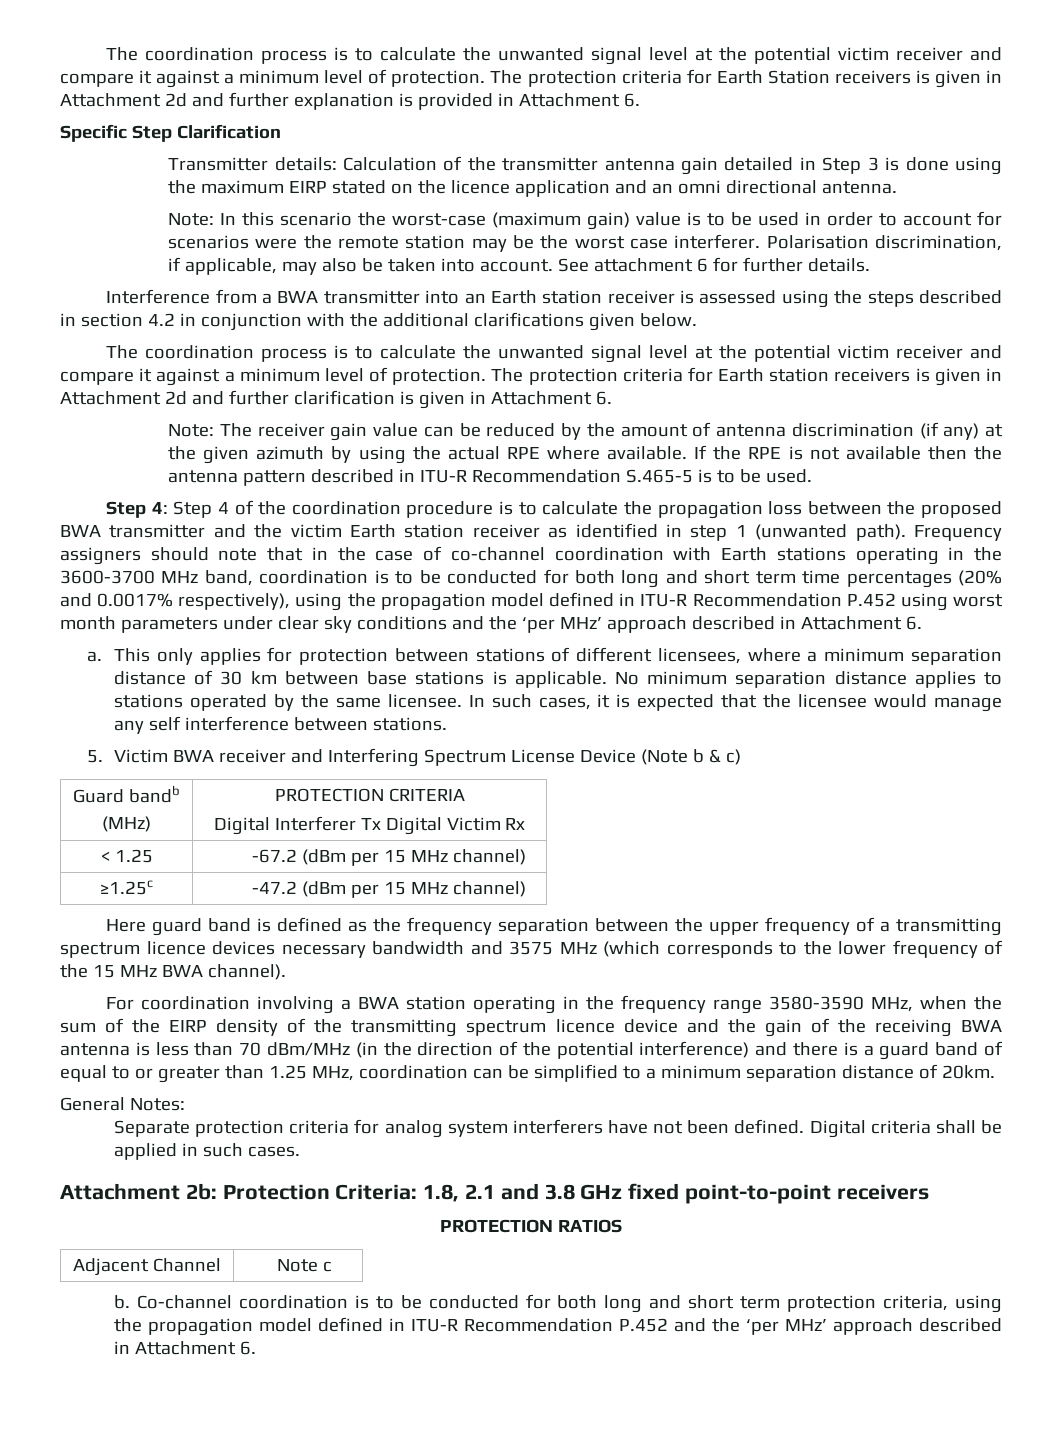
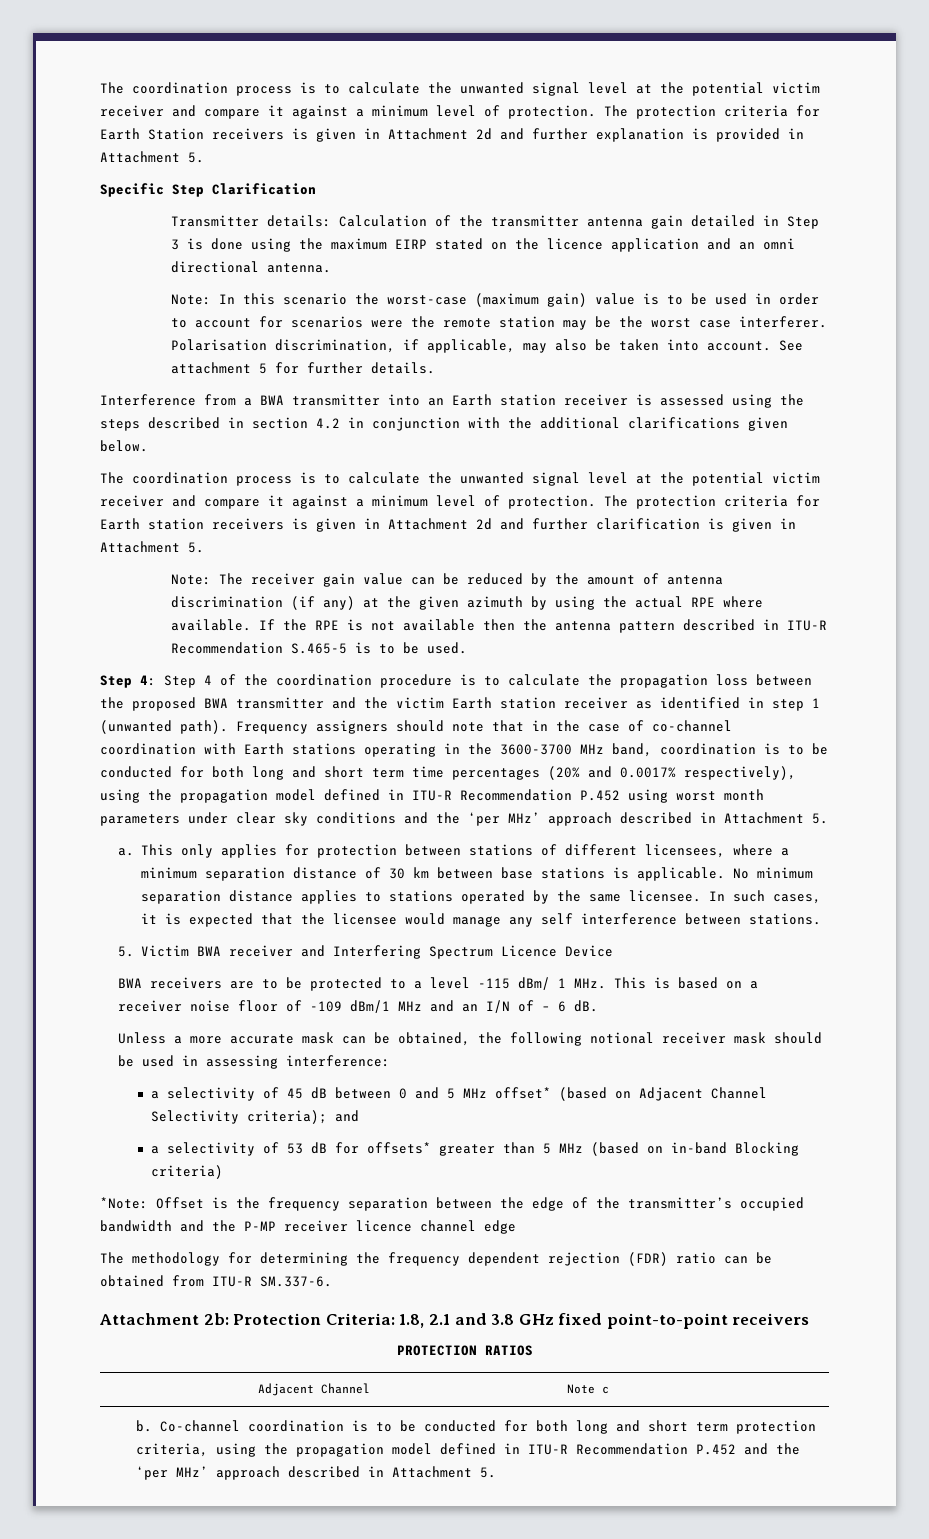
- The protection criteria for Earth Station receivers is given in Attachment 2d and further explanation is provided in Attachment 6.
+ The protection criteria for Earth Station receivers is given in Attachment 2d and further explanation is provided in Attachment 5.
- See attachment 6 for further details.
+ See attachment 5 for further details.
- The protection criteria for Earth station receivers is given in Attachment 2d and further clarification is given in Attachment 6.
+ The protection criteria for Earth station receivers is given in Attachment 2d and further clarification is given in Attachment 5.
- Frequency assigners should note that in the case of co-channel coordination with Earth stations operating in the 3600-3700 MHz band, coordination is to be conducted for both long and short term time percentages (20% and 0.0017% respectively), using the propagation model defined in ITU-R Recommendation P.452 using worst month parameters under clear sky conditions and the ‘per MHz’ approach described in Attachment 6.
+ Frequency assigners should note that in the case of co-channel coordination with Earth stations operating in the 3600-3700 MHz band, coordination is to be conducted for both long and short term time percentages (20% and 0.0017% respectively), using the propagation model defined in ITU-R Recommendation P.452 using worst month parameters under clear sky conditions and the ‘per MHz’ approach described in Attachment 5.
- 5. Victim BWA receiver and Interfering Spectrum License Device (Note b & c)
- Guard bandb
- (MHz) | PROTECTION CRITERIA
- Digital Interferer Tx Digital Victim Rx
- < 1.25 | -67.2 (dBm per 15 MHz channel)
- ≥1.25c | -47.2 (dBm per 15 MHz channel)
- Here guard band is defined as the frequency separation between the upper frequency of a transmitting spectrum licence devices necessary bandwidth and 3575 MHz (which corresponds to the lower frequency of the 15 MHz BWA channel).
- For coordination involving a BWA station operating in the frequency range 3580-3590 MHz, when the sum of the EIRP density of the transmitting spectrum licence device and the gain of the receiving BWA antenna is less than 70 dBm/MHz (in the direction of the potential interference) and there is a guard band of equal to or greater than 1.25 MHz, coordination can be simplified to a minimum separation distance of 20km.
- General Notes:
- Separate protection criteria for analog system interferers have not been defined. Digital criteria shall be applied in such cases.
+ 5. Victim BWA receiver and Interfering Spectrum Licence Device
+ BWA receivers are to be protected to a level -115 dBm/ 1 MHz. This is based on a receiver noise floor of -109 dBm/1 MHz and an I/N of – 6 dB.
+ Unless a more accurate mask can be obtained, the following notional receiver mask should be used in assessing interference:
+ a selectivity of 45 dB between 0 and 5 MHz offset* (based on Adjacent Channel Selectivity criteria); and
+ a selectivity of 53 dB for offsets* greater than 5 MHz (based on in-band Blocking criteria)
+ *Note: Offset is the frequency separation between the edge of the transmitter’s occupied bandwidth and the P-MP receiver licence channel edge
+ The methodology for determining the frequency dependent rejection (FDR) ratio can be obtained from ITU-R SM.337-6.
- Co-channel coordination is to be conducted for both long and short term protection criteria, using the propagation model defined in ITU-R Recommendation P.452 and the ‘per MHz’ approach described in Attachment 6.
+ Co-channel coordination is to be conducted for both long and short term protection criteria, using the propagation model defined in ITU-R Recommendation P.452 and the ‘per MHz’ approach described in Attachment 5.

